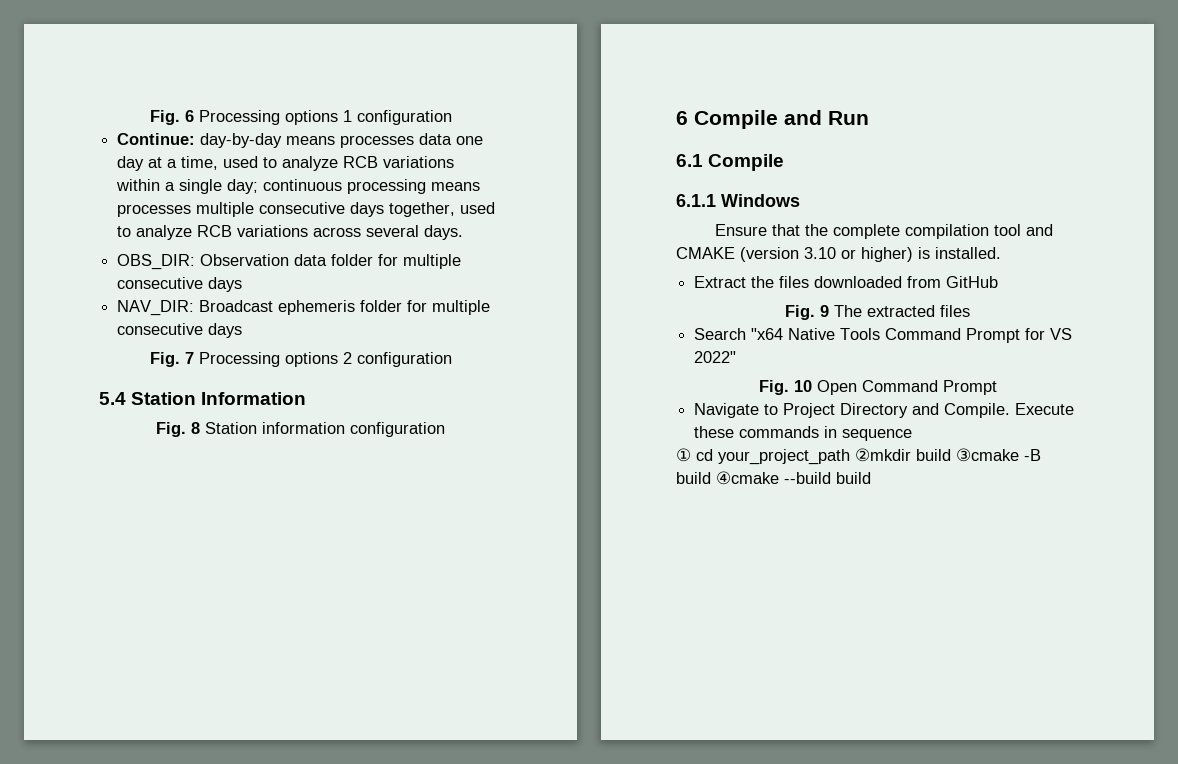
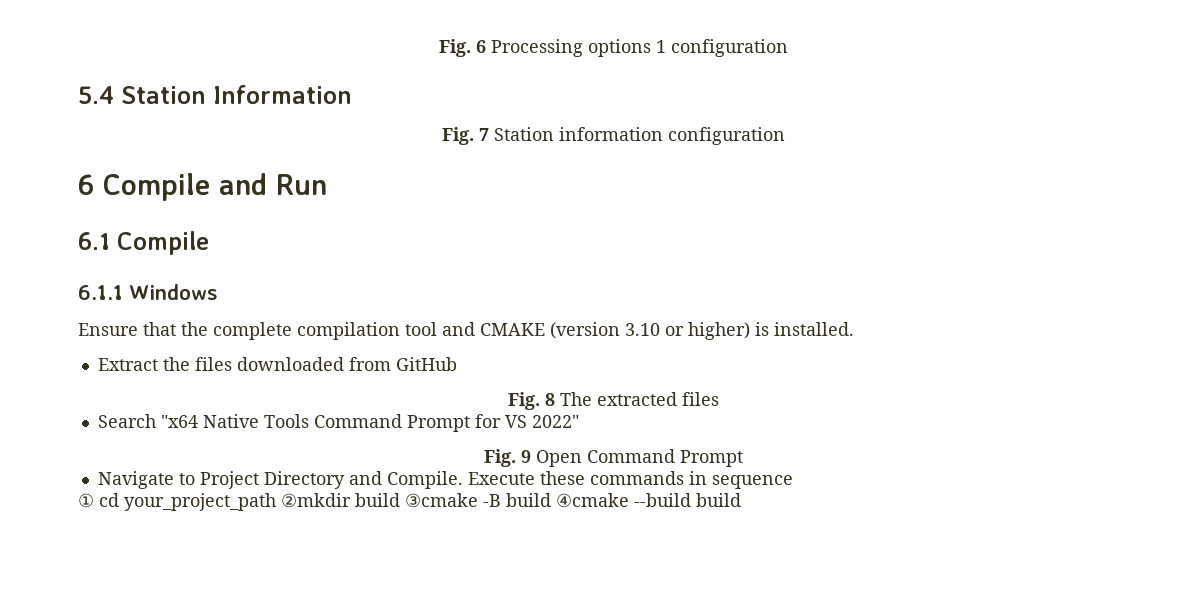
- Continue: day-by-day means processes data one day at a time, used to analyze RCB variations within a single day; continuous processing means processes multiple consecutive days together, used to analyze RCB variations across several days.
- OBS_DIR: Observation data folder for multiple consecutive days
- NAV_DIR: Broadcast ephemeris folder for multiple consecutive days
- Fig. 7 Processing options 2 configuration
- Fig. 8 Station information configuration
+ Fig. 7 Station information configuration
- Fig. 9 The extracted files
+ Fig. 8 The extracted files
- Fig. 10 Open Command Prompt
+ Fig. 9 Open Command Prompt

